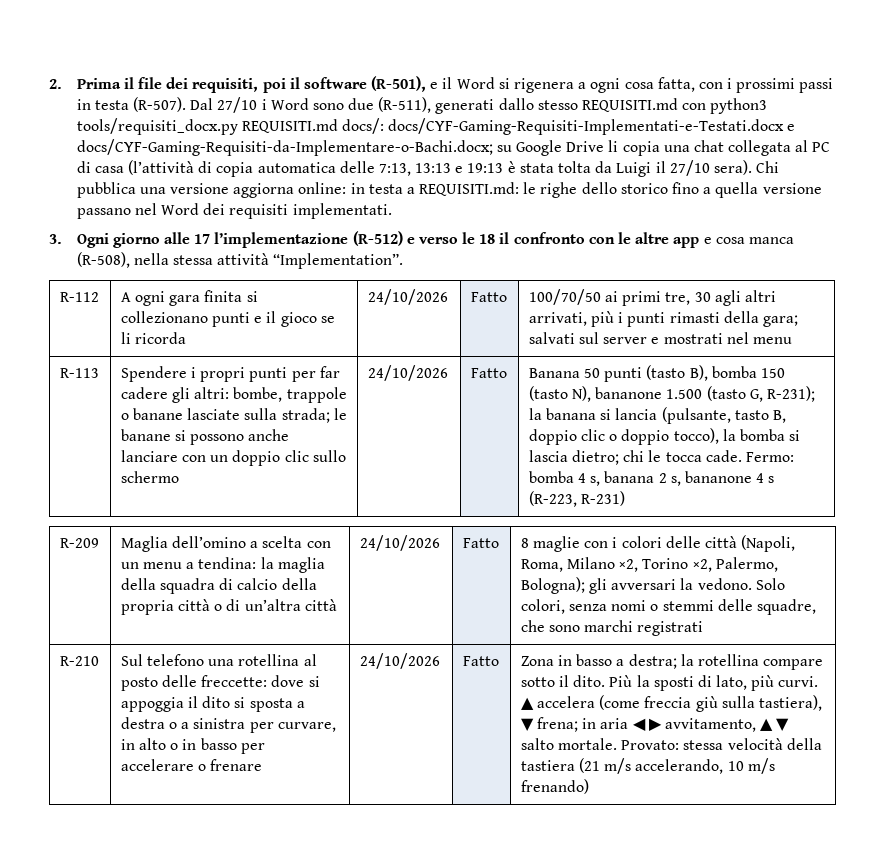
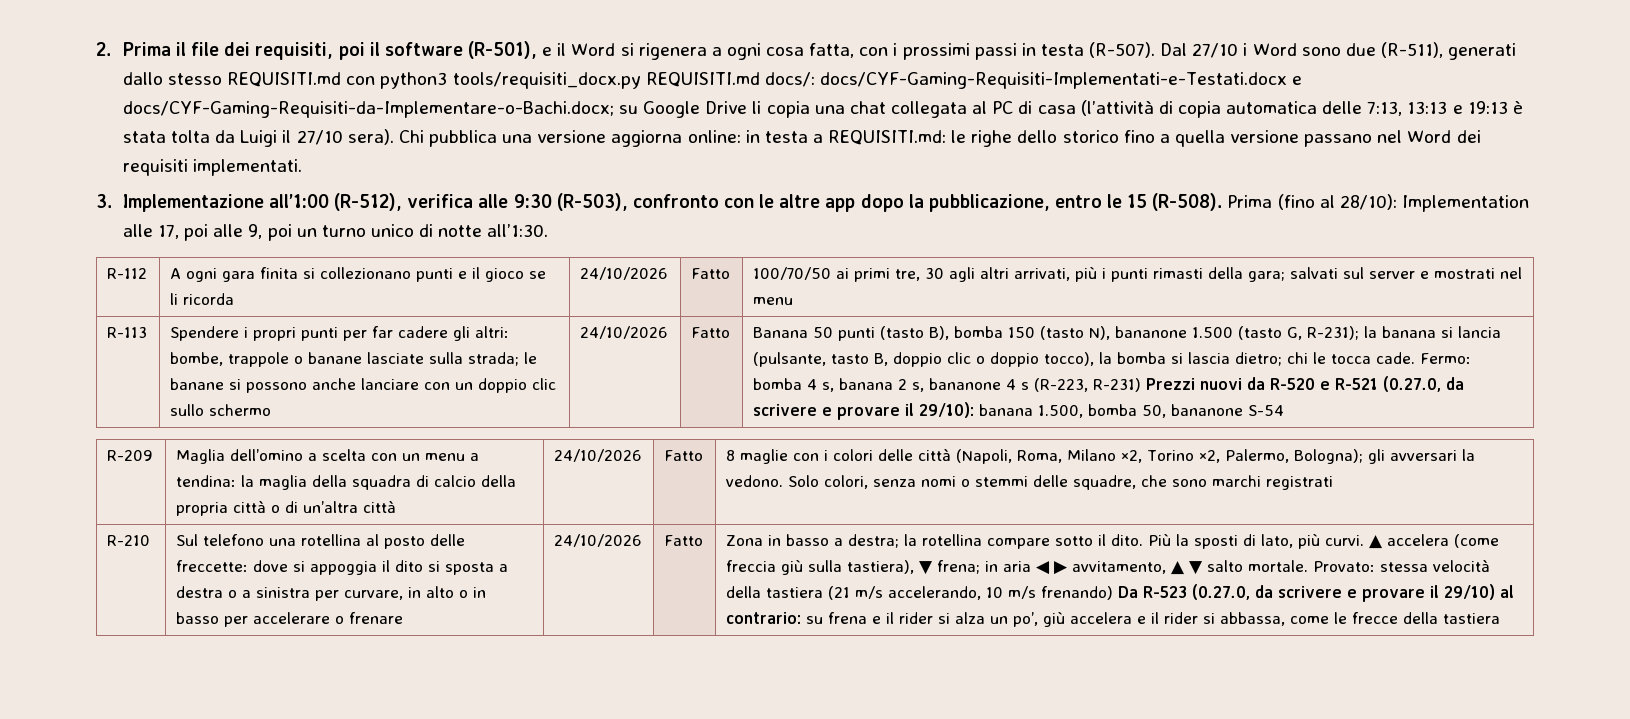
- 3. Ogni giorno alle 17 l’implementazione (R-512) e verso le 18 il confronto con le altre app e cosa manca (R-508), nella stessa attività “Implementation”.
+ 3. Implementazione all’1:00 (R-512), verifica alle 9:30 (R-503), confronto con le altre app dopo la pubblicazione, entro le 15 (R-508). Prima (fino al 28/10): Implementation alle 17, poi alle 9, poi un turno unico di notte all’1:30.
- Fermo: bomba 4 s, banana 2 s, bananone 4 s (R-223, R-231)
+ Fermo: bomba 4 s, banana 2 s, bananone 4 s (R-223, R-231) Prezzi nuovi da R-520 e R-521 (0.27.0, da scrivere e provare il 29/10): banana 1.500, bomba 50, bananone S-54
- Provato: stessa velocità della tastiera (21 m/s accelerando, 10 m/s frenando)
+ Provato: stessa velocità della tastiera (21 m/s accelerando, 10 m/s frenando) Da R-523 (0.27.0, da scrivere e provare il 29/10) al contrario: su frena e il rider si alza un po’, giù accelera e il rider si abbassa, come le frecce della tastiera

